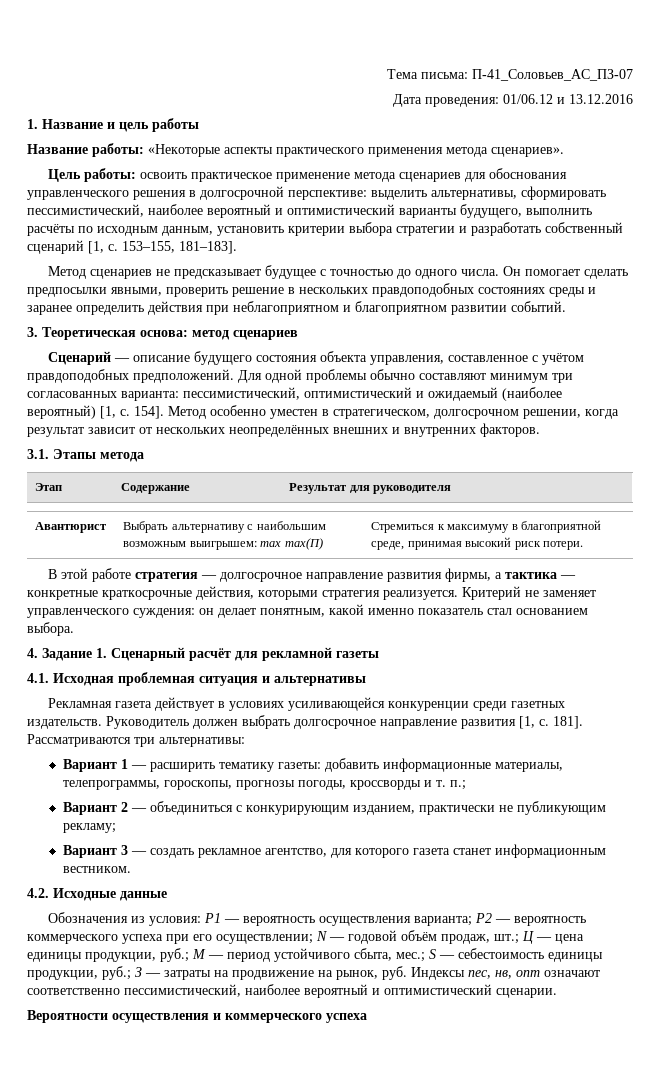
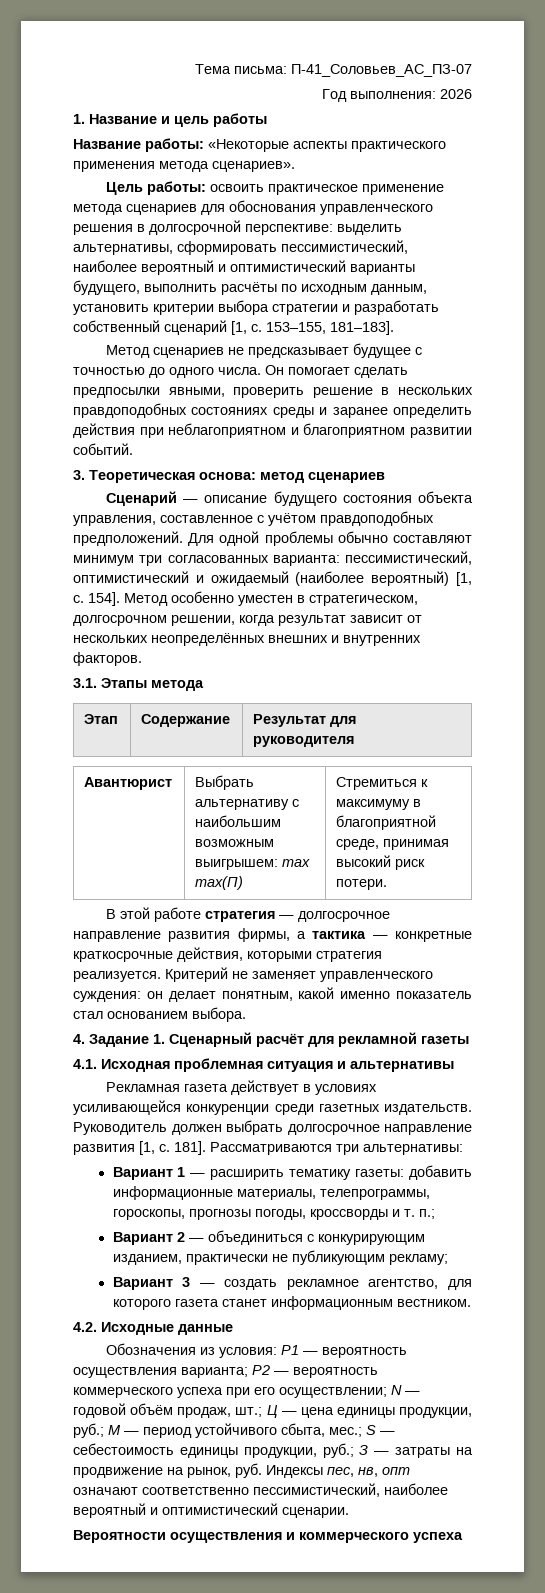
- Дата проведения: 01/06.12 и 13.12.2016
+ Год выполнения: 2026

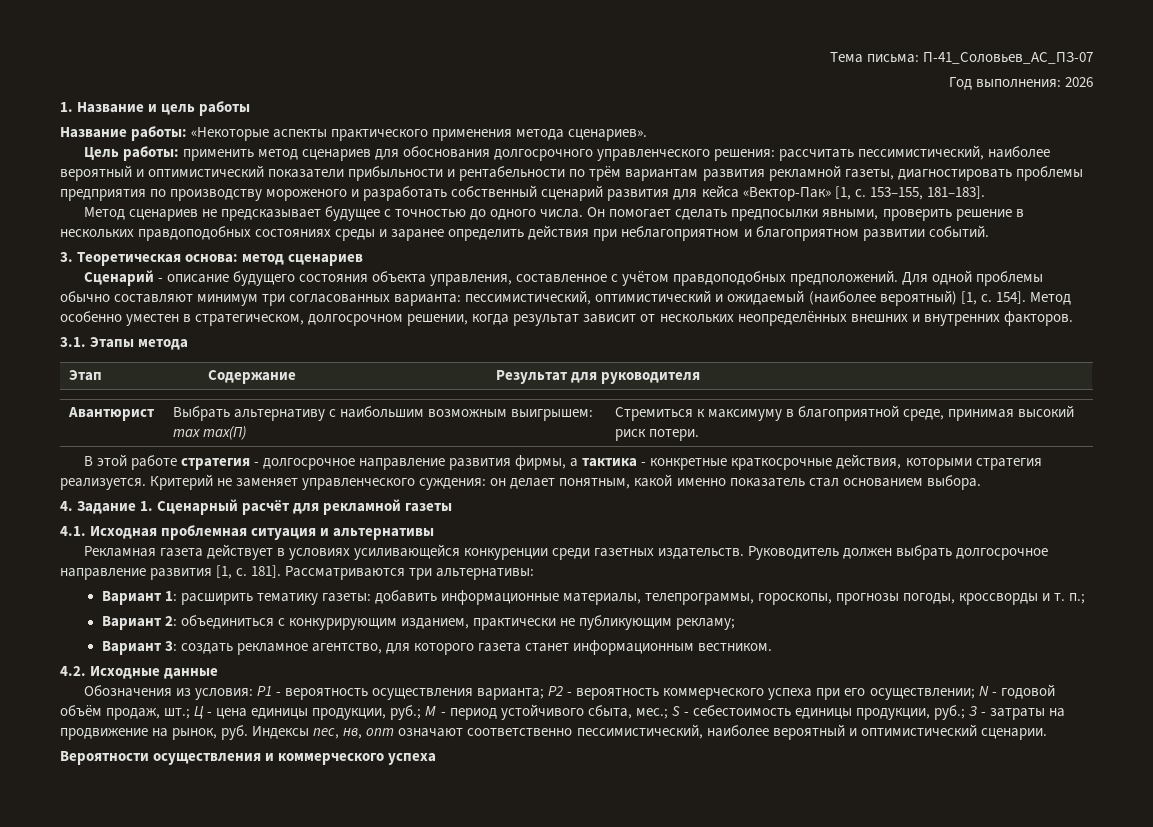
- Цель работы: освоить практическое применение метода сценариев для обоснования управленческого решения в долгосрочной перспективе: выделить альтернативы, сформировать пессимистический, наиболее вероятный и оптимистический варианты будущего, выполнить расчёты по исходным данным, установить критерии выбора стратегии и разработать собственный сценарий [1, с.
+ Цель работы: применить метод сценариев для обоснования долгосрочного управленческого решения: рассчитать пессимистический, наиболее вероятный и оптимистический показатели прибыльности и рентабельности по трём вариантам развития рекламной газеты, диагностировать проблемы предприятия по производству мороженого и разработать собственный сценарий развития для кейса «Вектор-Пак» [1, с.
- Сценарий — описание будущего состояния объекта управления, составленное с учётом правдоподобных предположений.
+ Сценарий - описание будущего состояния объекта управления, составленное с учётом правдоподобных предположений.
- В этой работе стратегия — долгосрочное направление развития фирмы, а тактика — конкретные краткосрочные действия, которыми стратегия реализуется.
+ В этой работе стратегия - долгосрочное направление развития фирмы, а тактика - конкретные краткосрочные действия, которыми стратегия реализуется.
- Вариант 1 — расширить тематику газеты: добавить информационные материалы, телепрограммы, гороскопы, прогнозы погоды, кроссворды и т. п.;
+ Вариант 1: расширить тематику газеты: добавить информационные материалы, телепрограммы, гороскопы, прогнозы погоды, кроссворды и т. п.;
- Вариант 2 — объединиться с конкурирующим изданием, практически не публикующим рекламу;
+ Вариант 2: объединиться с конкурирующим изданием, практически не публикующим рекламу;
- Вариант 3 — создать рекламное агентство, для которого газета станет информационным вестником.
+ Вариант 3: создать рекламное агентство, для которого газета станет информационным вестником.
- Обозначения из условия: P1 — вероятность осуществления варианта; P2 — вероятность коммерческого успеха при его осуществлении; N — годовой объём продаж, шт.; Ц — цена единицы продукции, руб.; M — период устойчивого сбыта, мес.; S — себестоимость единицы продукции, руб.; З — затраты на продвижение на рынок, руб. Индексы пес, нв, опт означают соответственно пессимистический, наиболее вероятный и оптимистический сценарии.
+ Обозначения из условия: P1 - вероятность осуществления варианта; P2 - вероятность коммерческого успеха при его осуществлении; N - годовой объём продаж, шт.; Ц - цена единицы продукции, руб.; M - период устойчивого сбыта, мес.; S - себестоимость единицы продукции, руб.; З - затраты на продвижение на рынок, руб. Индексы пес, нв, опт означают соответственно пессимистический, наиболее вероятный и оптимистический сценарии.

